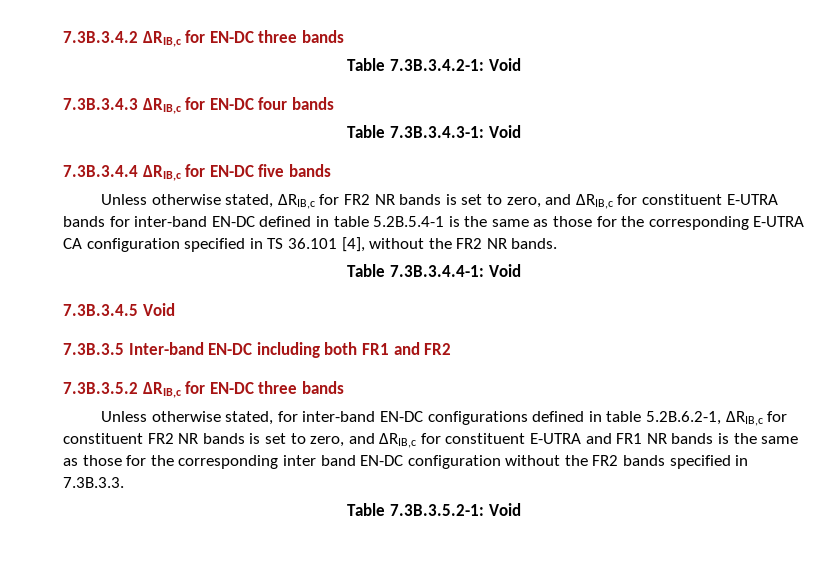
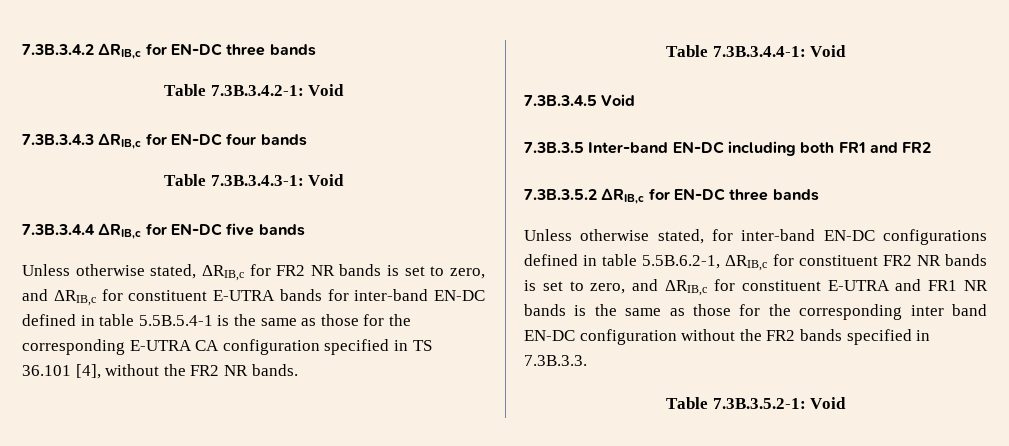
- Unless otherwise stated, ΔRIB,c for FR2 NR bands is set to zero, and ΔRIB,c for constituent E-UTRA bands for inter-band EN-DC defined in table 5.2B.5.4-1 is the same as those for the corresponding E-UTRA CA configuration specified in TS 36.101 [4], without the FR2 NR bands.
+ Unless otherwise stated, ΔRIB,c for FR2 NR bands is set to zero, and ΔRIB,c for constituent E-UTRA bands for inter-band EN-DC defined in table 5.5B.5.4-1 is the same as those for the corresponding E-UTRA CA configuration specified in TS 36.101 [4], without the FR2 NR bands.
- Unless otherwise stated, for inter-band EN-DC configurations defined in table 5.2B.6.2-1, ΔRIB,c for constituent FR2 NR bands is set to zero, and ΔRIB,c for constituent E-UTRA and FR1 NR bands is the same as those for the corresponding inter band EN-DC configuration without the FR2 bands specified in 7.3B.3.3.
+ Unless otherwise stated, for inter-band EN-DC configurations defined in table 5.5B.6.2-1, ΔRIB,c for constituent FR2 NR bands is set to zero, and ΔRIB,c for constituent E-UTRA and FR1 NR bands is the same as those for the corresponding inter band EN-DC configuration without the FR2 bands specified in 7.3B.3.3.

